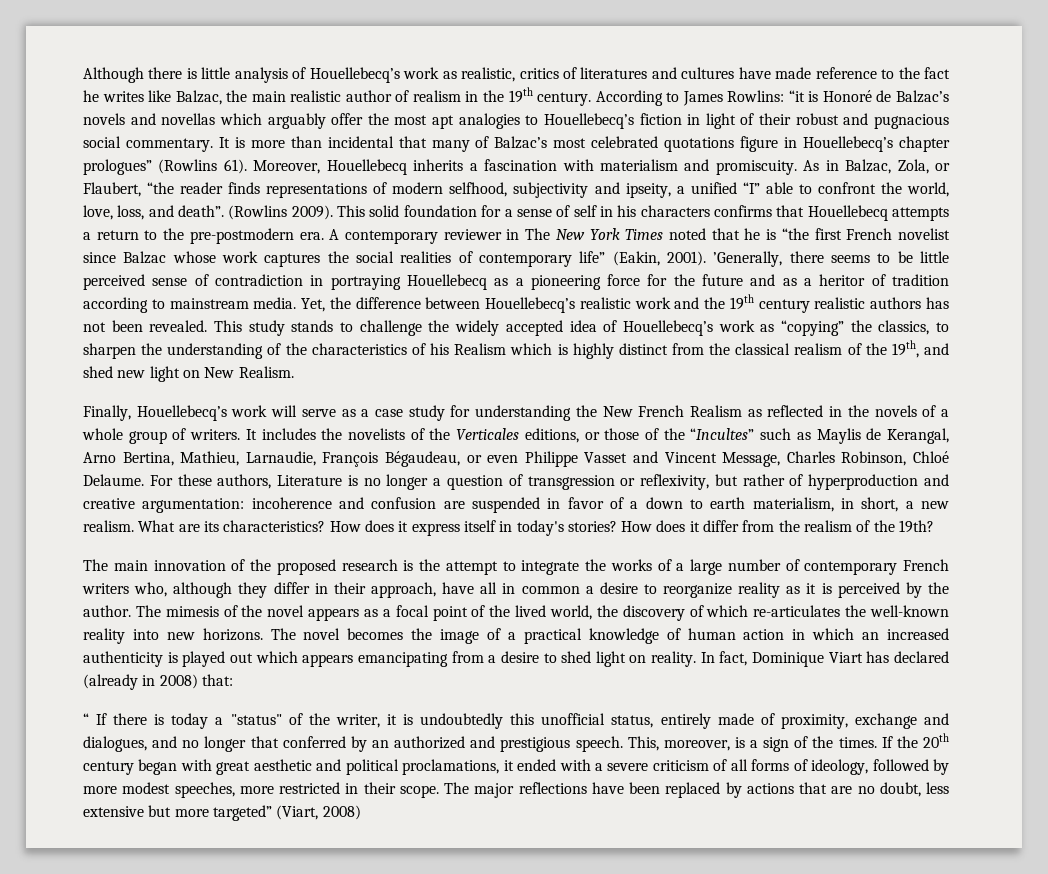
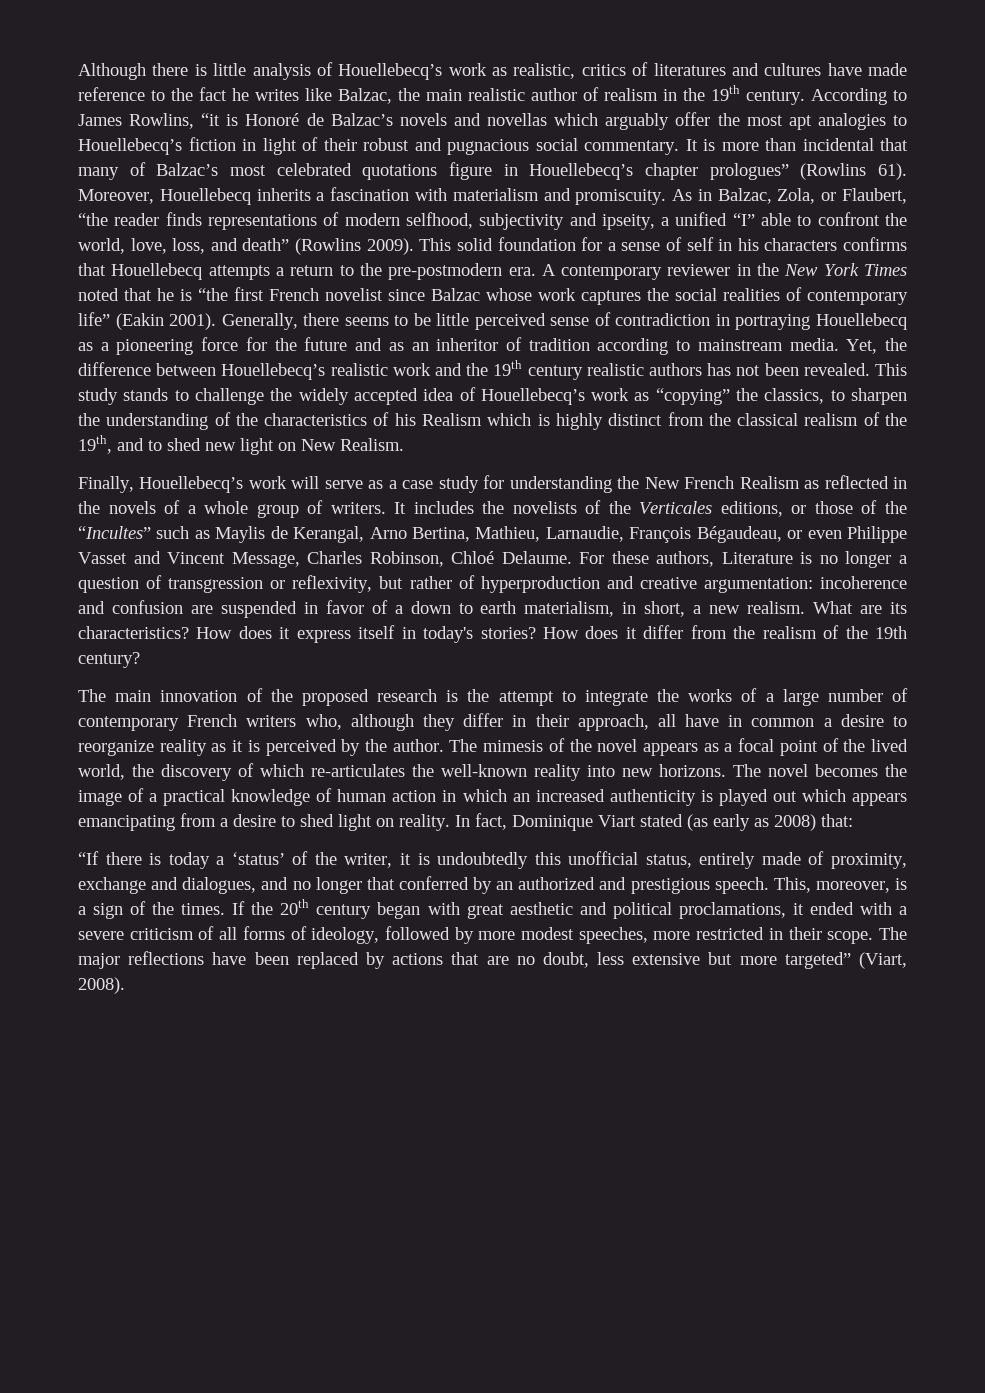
- According to James Rowlins: “it is Honoré de Balzac’s novels and novellas which arguably offer the most apt analogies to Houellebecq’s fiction in light of their robust and pugnacious social commentary.
+ According to James Rowlins, “it is Honoré de Balzac’s novels and novellas which arguably offer the most apt analogies to Houellebecq’s fiction in light of their robust and pugnacious social commentary.
- As in Balzac, Zola, or Flaubert, “the reader finds representations of modern selfhood, subjectivity and ipseity, a unified “I” able to confront the world, love, loss, and death”. (Rowlins 2009).
+ As in Balzac, Zola, or Flaubert, “the reader finds representations of modern selfhood, subjectivity and ipseity, a unified “I” able to confront the world, love, loss, and death” (Rowlins 2009).
- A contemporary reviewer in The New York Times noted that he is “the first French novelist since Balzac whose work captures the social realities of contemporary life” (Eakin, 2001). ’Generally, there seems to be little perceived sense of contradiction in portraying Houellebecq as a pioneering force for the future and as a heritor of tradition according to mainstream media.
+ A contemporary reviewer in the New York Times noted that he is “the first French novelist since Balzac whose work captures the social realities of contemporary life” (Eakin 2001). Generally, there seems to be little perceived sense of contradiction in portraying Houellebecq as a pioneering force for the future and as an inheritor of tradition according to mainstream media.
- This study stands to challenge the widely accepted idea of Houellebecq’s work as “copying” the classics, to sharpen the understanding of the characteristics of his Realism which is highly distinct from the classical realism of the 19th, and shed new light on New Realism.
+ This study stands to challenge the widely accepted idea of Houellebecq’s work as “copying” the classics, to sharpen the understanding of the characteristics of his Realism which is highly distinct from the classical realism of the 19th, and to shed new light on New Realism.
- How does it differ from the realism of the 19th?
+ How does it differ from the realism of the 19th century?
- The main innovation of the proposed research is the attempt to integrate the works of a large number of contemporary French writers who, although they differ in their approach, have all in common a desire to reorganize reality as it is perceived by the author.
+ The main innovation of the proposed research is the attempt to integrate the works of a large number of contemporary French writers who, although they differ in their approach, all have in common a desire to reorganize reality as it is perceived by the author.
- In fact, Dominique Viart has declared (already in 2008) that:
+ In fact, Dominique Viart stated (as early as 2008) that:
- “ If there is today a "status" of the writer, it is undoubtedly this unofficial status, entirely made of proximity, exchange and dialogues, and no longer that conferred by an authorized and prestigious speech.
+ “If there is today a ‘status’ of the writer, it is undoubtedly this unofficial status, entirely made of proximity, exchange and dialogues, and no longer that conferred by an authorized and prestigious speech.
- The major reflections have been replaced by actions that are no doubt, less extensive but more targeted” (Viart, 2008)
+ The major reflections have been replaced by actions that are no doubt, less extensive but more targeted” (Viart, 2008).

